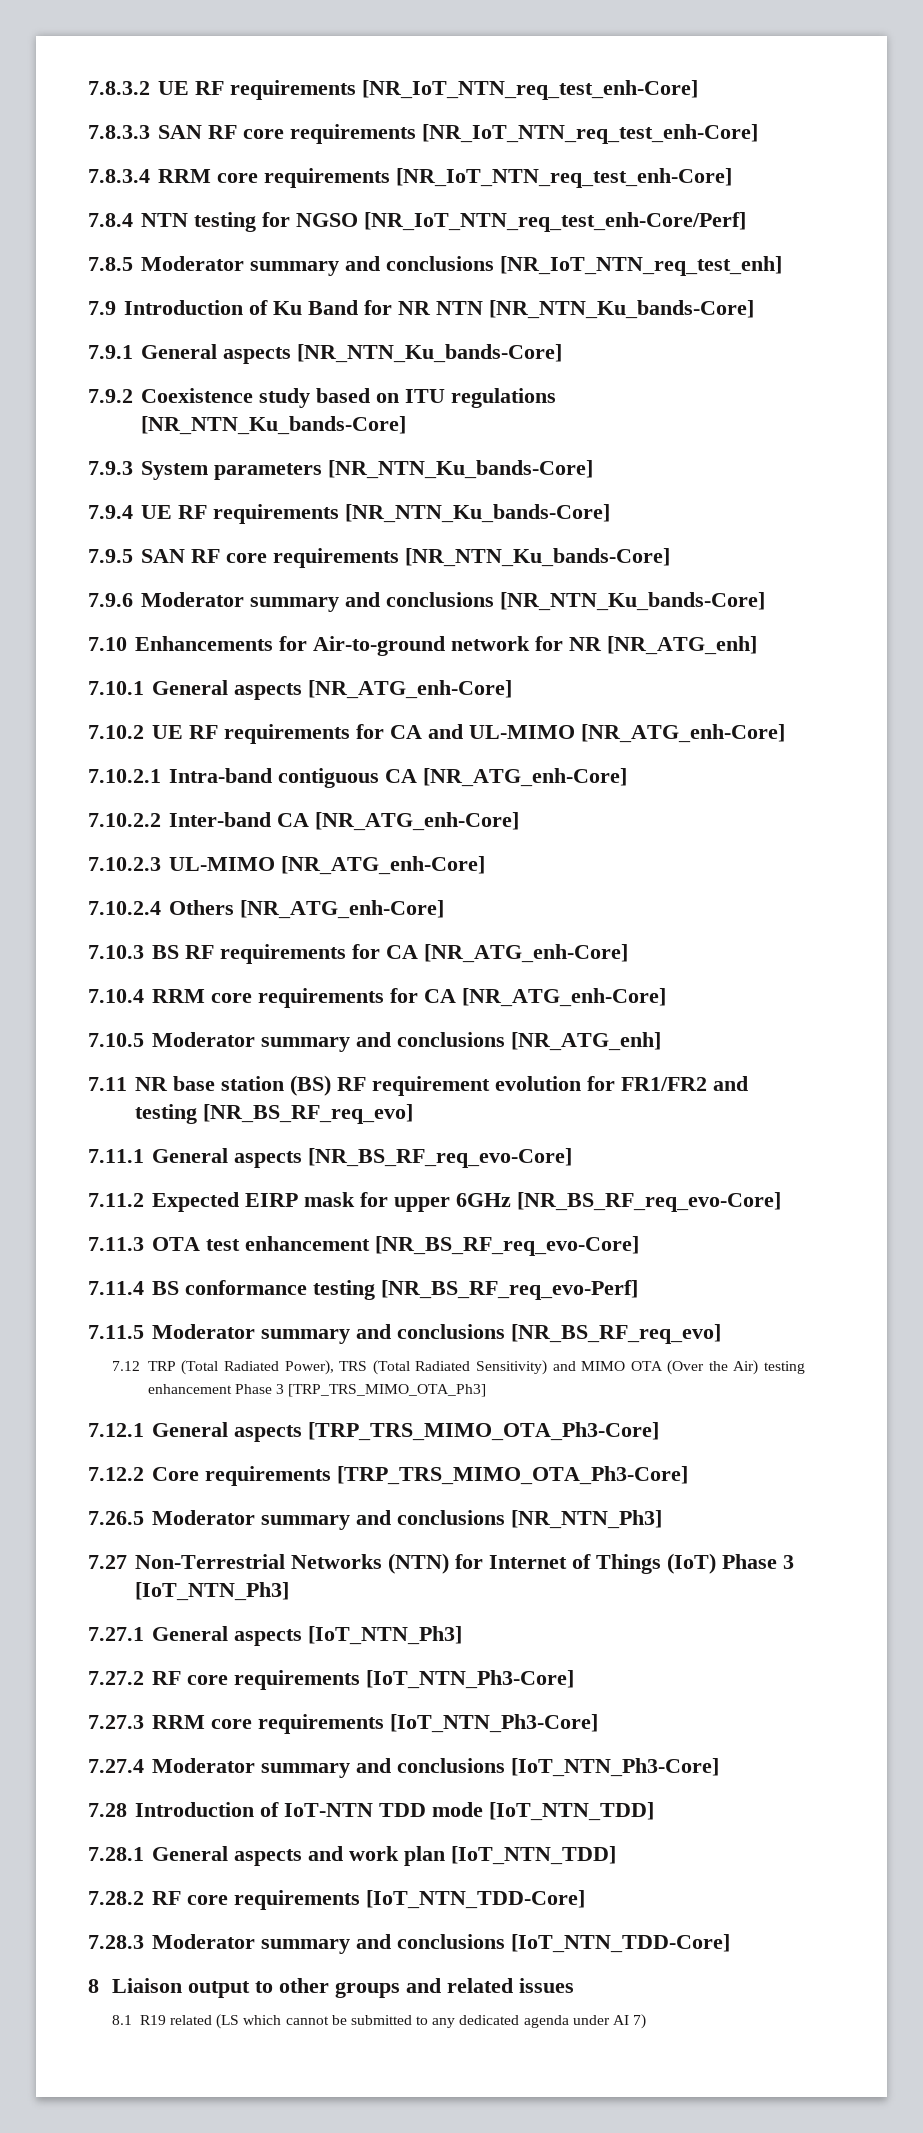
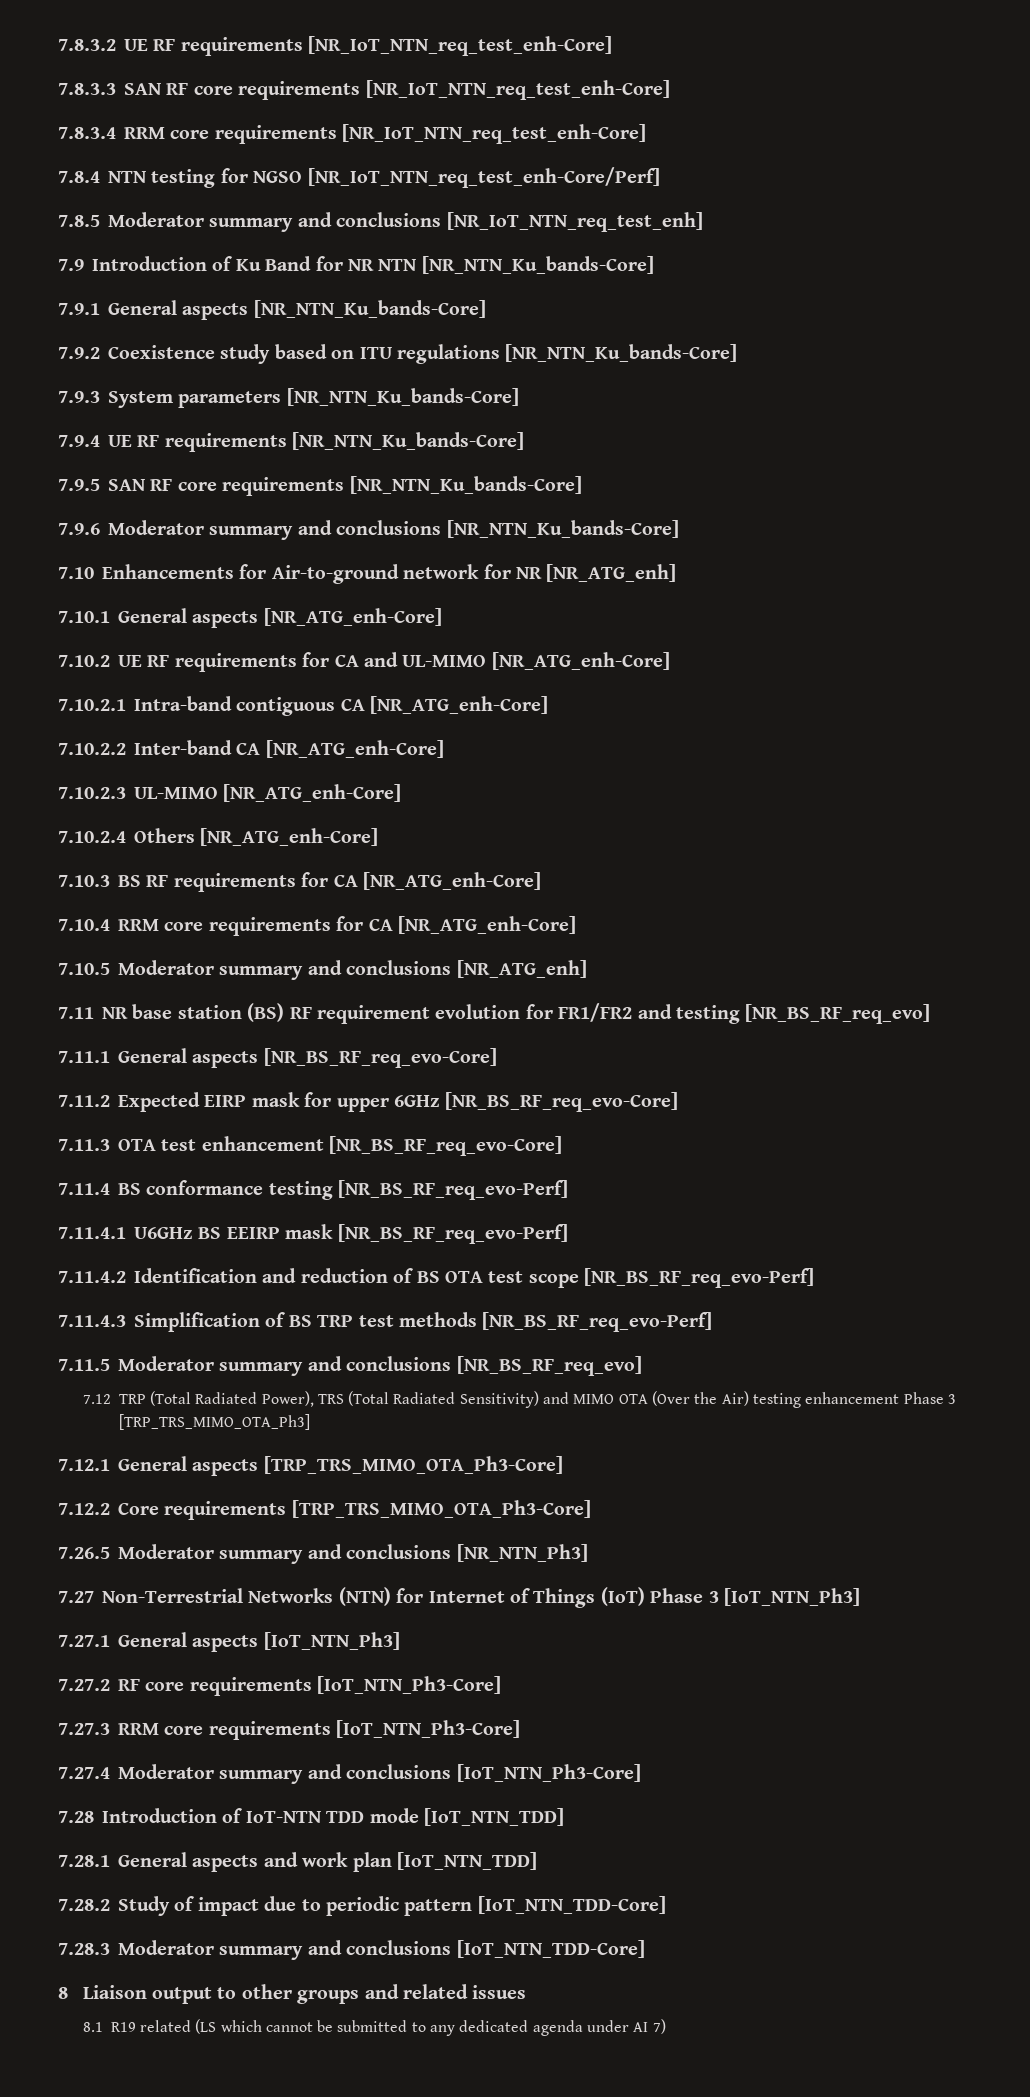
+ 7.11.4.1 U6GHz BS EEIRP mask [NR_BS_RF_req_evo-Perf]
+ 7.11.4.2 Identification and reduction of BS OTA test scope [NR_BS_RF_req_evo-Perf]
+ 7.11.4.3 Simplification of BS TRP test methods [NR_BS_RF_req_evo-Perf]
- 7.28.2 RF core requirements [IoT_NTN_TDD-Core]
+ 7.28.2 Study of impact due to periodic pattern [IoT_NTN_TDD-Core]

